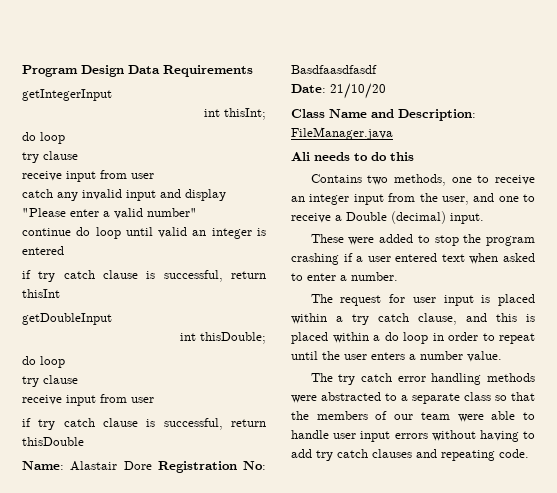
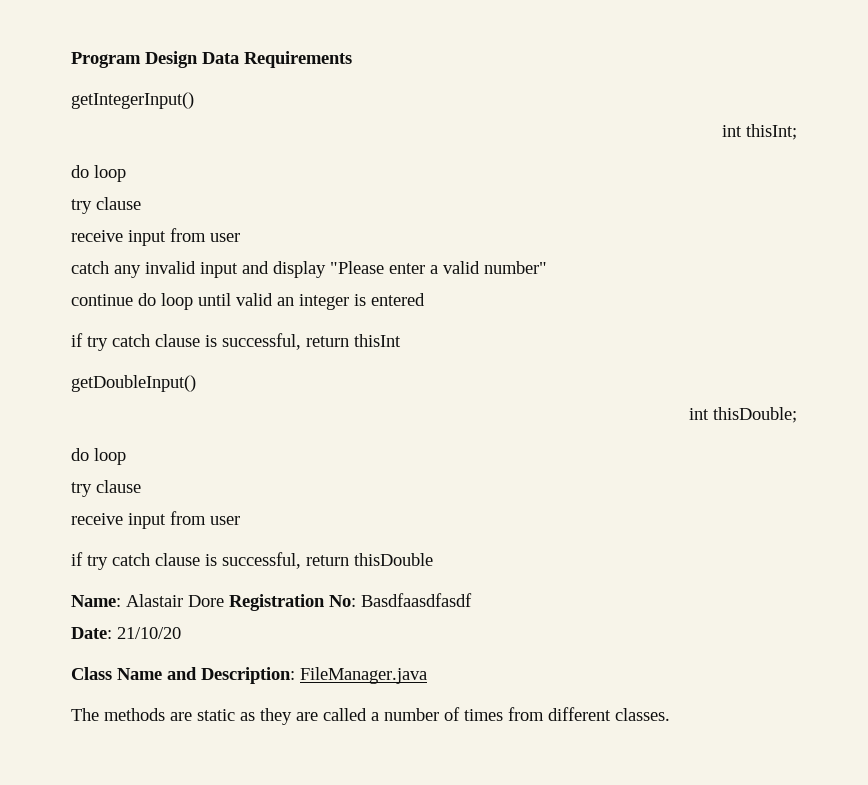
- getIntegerInput
+ getIntegerInput()
- getDoubleInput
+ getDoubleInput()
- Ali needs to do this
- Contains two methods, one to receive an integer input from the user, and one to receive a Double (decimal) input.
- These were added to stop the program crashing if a user entered text when asked to enter a number.
- The request for user input is placed within a try catch clause, and this is placed within a do loop in order to repeat until the user enters a number value.
- The try catch error handling methods were abstracted to a separate class so that the members of our team were able to handle user input errors without having to add try catch clauses and repeating code.
+ The methods are static as they are called a number of times from different classes.

